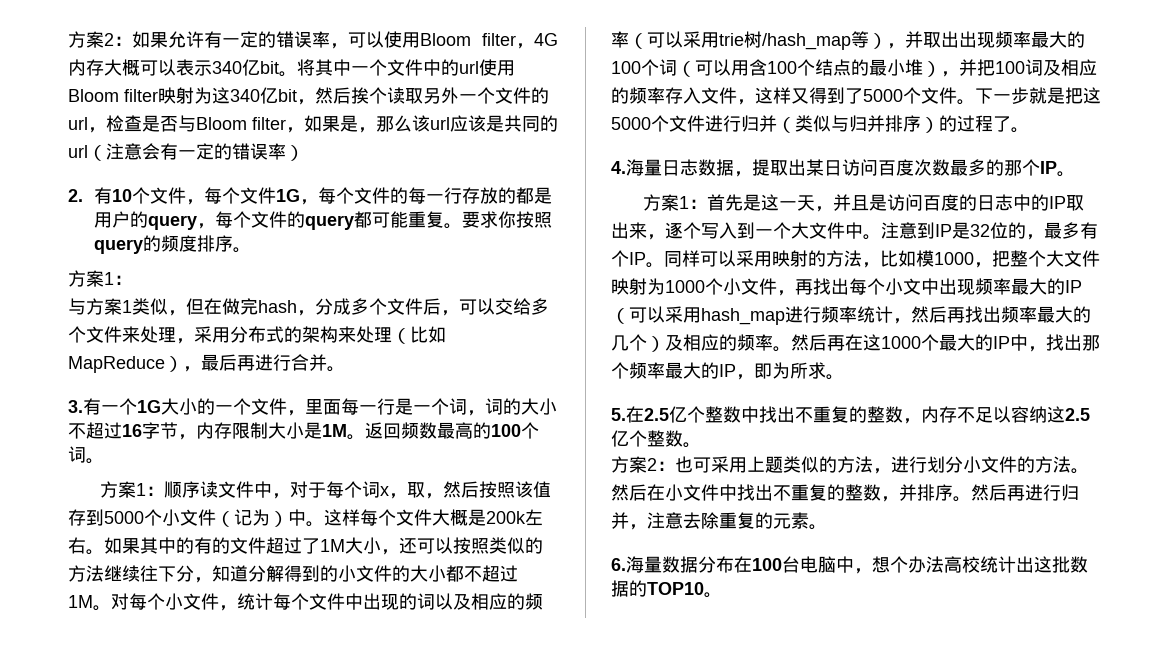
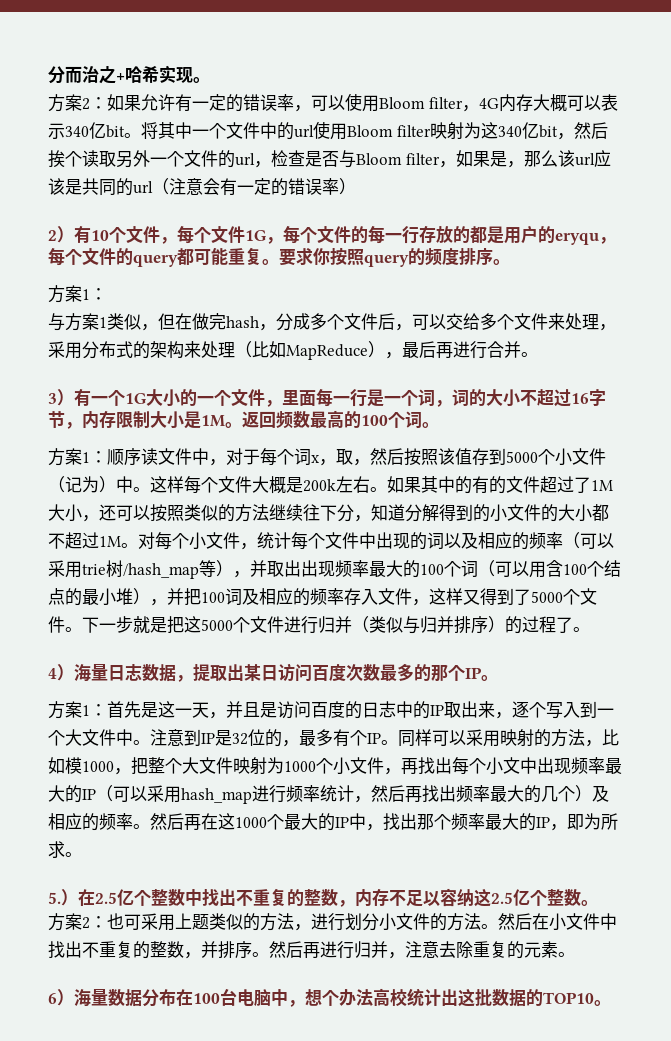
+ 分而治之+哈希实现。
- 2.有10个文件，每个文件1G，每个文件的每一行存放的都是用户的query，每个文件的query都可能重复。
+ 2）有10个文件，每个文件1G，每个文件的每一行存放的都是用户的eryqu，每个文件的query都可能重复。
- 3.有一个1G大小的一个文件，里面每一行是一个词，词的大小不超过16字节，内存限制大小是1M。
+ 3）有一个1G大小的一个文件，里面每一行是一个词，词的大小不超过16字节，内存限制大小是1M。
- 4.海量日志数据，提取出某日访问百度次数最多的那个IP。
+ 4）海量日志数据，提取出某日访问百度次数最多的那个IP。
- 5.在2.5亿个整数中找出不重复的整数，内存不足以容纳这2.5亿个整数。
+ 5.）在2.5亿个整数中找出不重复的整数，内存不足以容纳这2.5亿个整数。
- 6.海量数据分布在100台电脑中，想个办法高校统计出这批数据的TOP10。
+ 6）海量数据分布在100台电脑中，想个办法高校统计出这批数据的TOP10。

